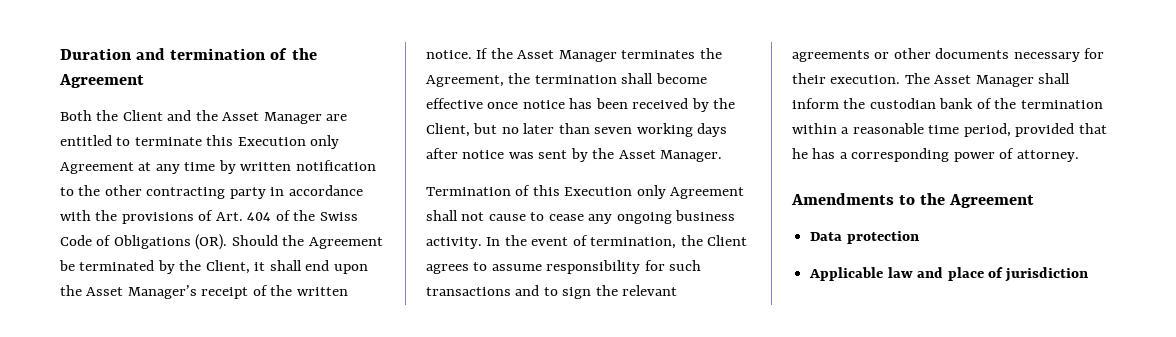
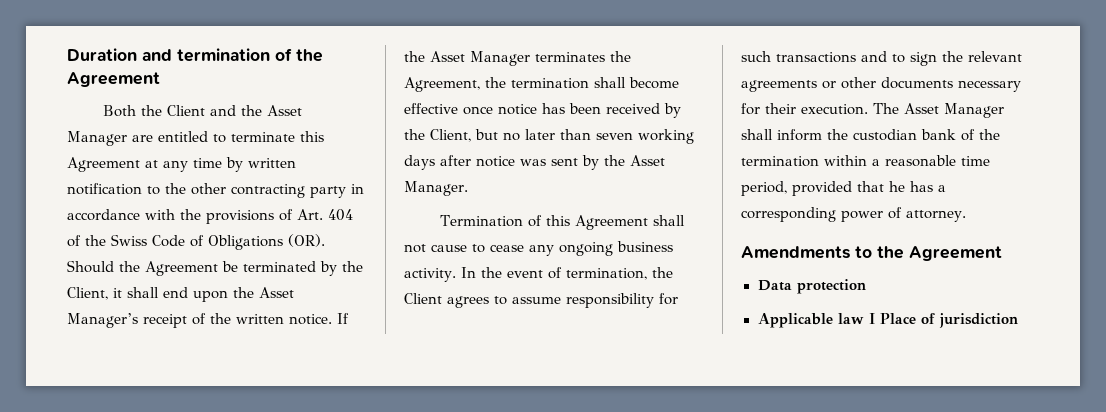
- Both the Client and the Asset Manager are entitled to terminate this Execution only Agreement at any time by written notification to the other contracting party in accordance with the provisions of Art. 404 of the Swiss Code of Obligations (OR). Should the Agreement be terminated by the Client, it shall end upon the Asset Manager’s receipt of the written notice.
+ Both the Client and the Asset Manager are entitled to terminate this Agreement at any time by written notification to the other contracting party in accordance with the provisions of Art. 404 of the Swiss Code of Obligations (OR). Should the Agreement be terminated by the Client, it shall end upon the Asset Manager’s receipt of the written notice.
- Termination of this Execution only Agreement shall not cause to cease any ongoing business activity.
+ Termination of this Agreement shall not cause to cease any ongoing business activity.
- Applicable law and place of jurisdiction
+ Applicable law I Place of jurisdiction

